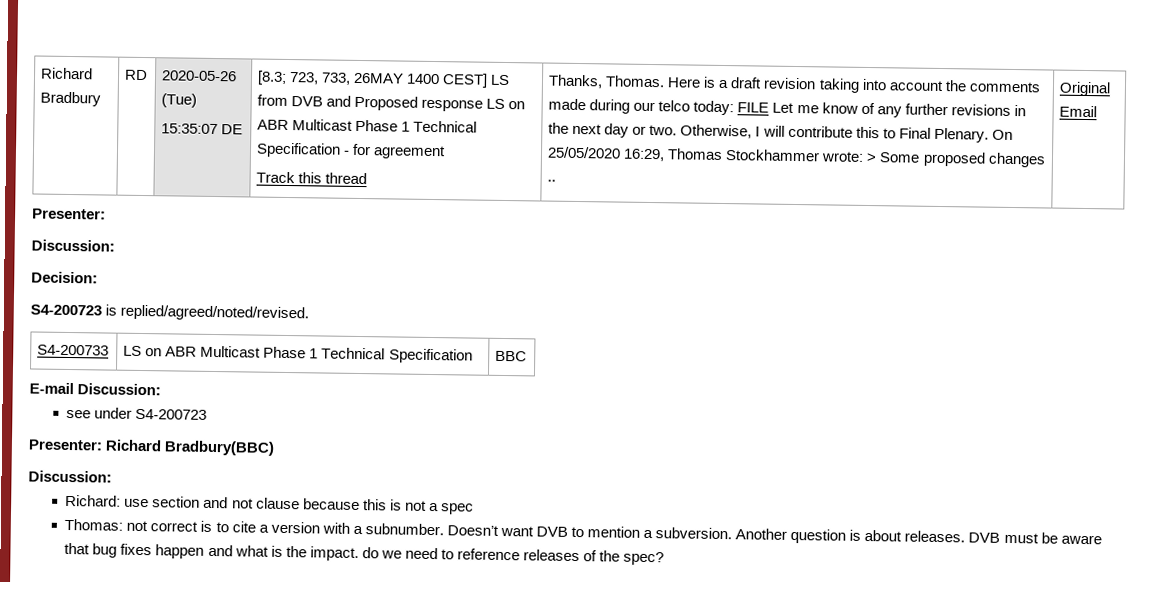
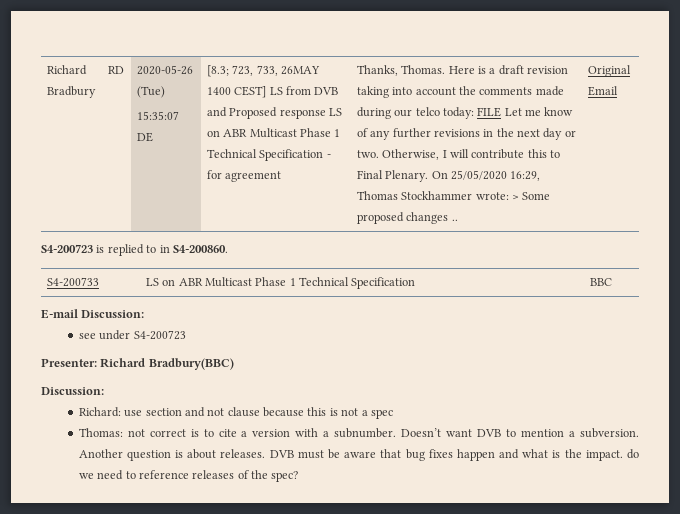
- Track this thread
  Original Email
- Presenter:
- Discussion:
- Decision:
- S4-200723 is replied/agreed/noted/revised.
+ S4-200723 is replied to in S4-200860.

